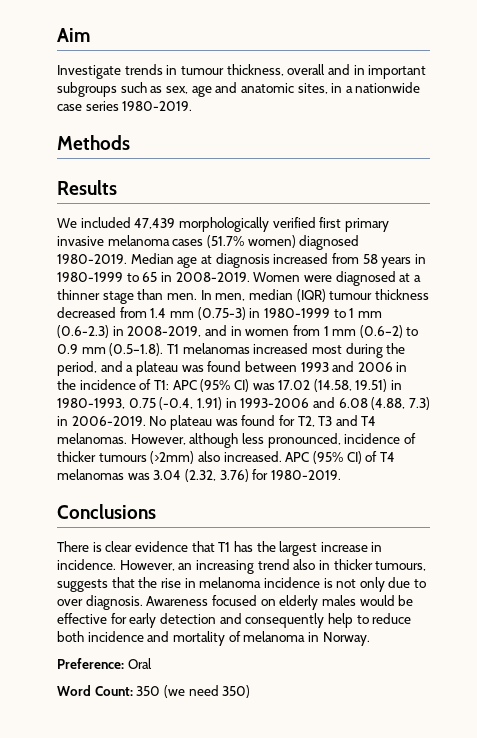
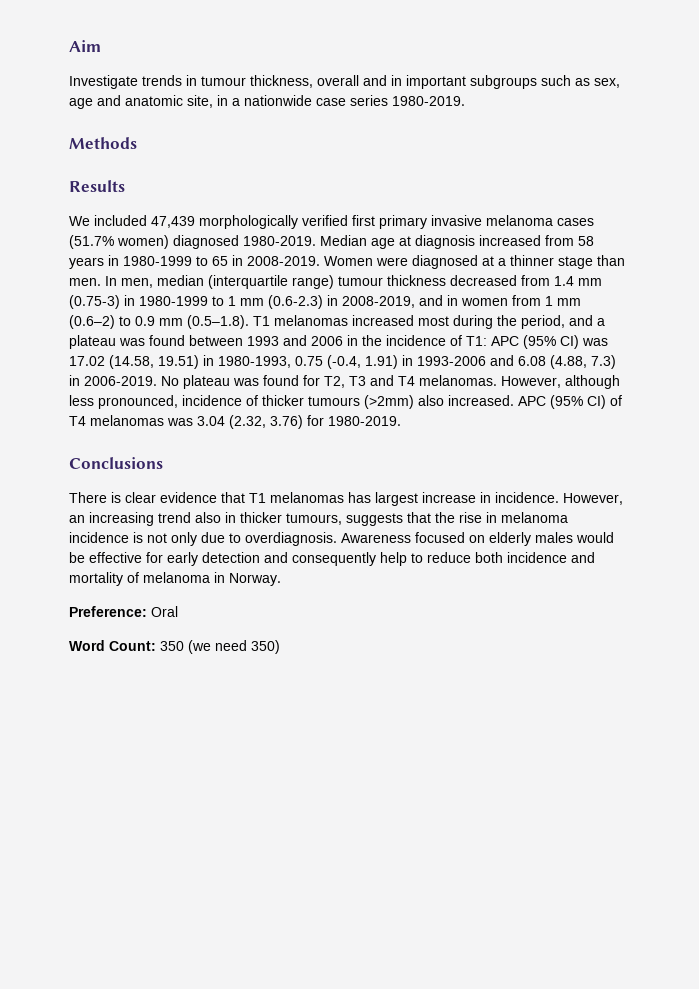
- Investigate trends in tumour thickness, overall and in important subgroups such as sex, age and anatomic sites, in a nationwide case series 1980-2019.
+ Investigate trends in tumour thickness, overall and in important subgroups such as sex, age and anatomic site, in a nationwide case series 1980-2019.
- In men, median (IQR) tumour thickness decreased from 1.4 mm (0.75-3) in 1980-1999 to 1 mm (0.6-2.3) in 2008-2019, and in women from 1 mm (0.6–2) to 0.9 mm (0.5–1.8). T1 melanomas increased most during the period, and a plateau was found between 1993 and 2006 in the incidence of T1:
+ In men, median (interquartile range) tumour thickness decreased from 1.4 mm (0.75-3) in 1980-1999 to 1 mm (0.6-2.3) in 2008-2019, and in women from 1 mm (0.6–2) to 0.9 mm (0.5–1.8). T1 melanomas increased most during the period, and a plateau was found between 1993 and 2006 in the incidence of T1:
- There is clear evidence that T1 has the largest increase in incidence.
+ There is clear evidence that T1 melanomas has largest increase in incidence.
- However, an increasing trend also in thicker tumours, suggests that the rise in melanoma incidence is not only due to over diagnosis.
+ However, an increasing trend also in thicker tumours, suggests that the rise in melanoma incidence is not only due to overdiagnosis.

